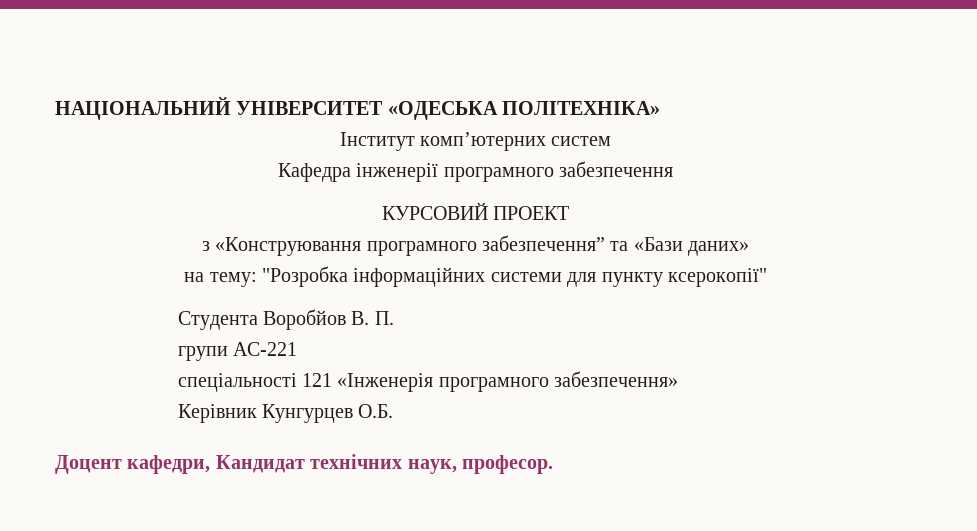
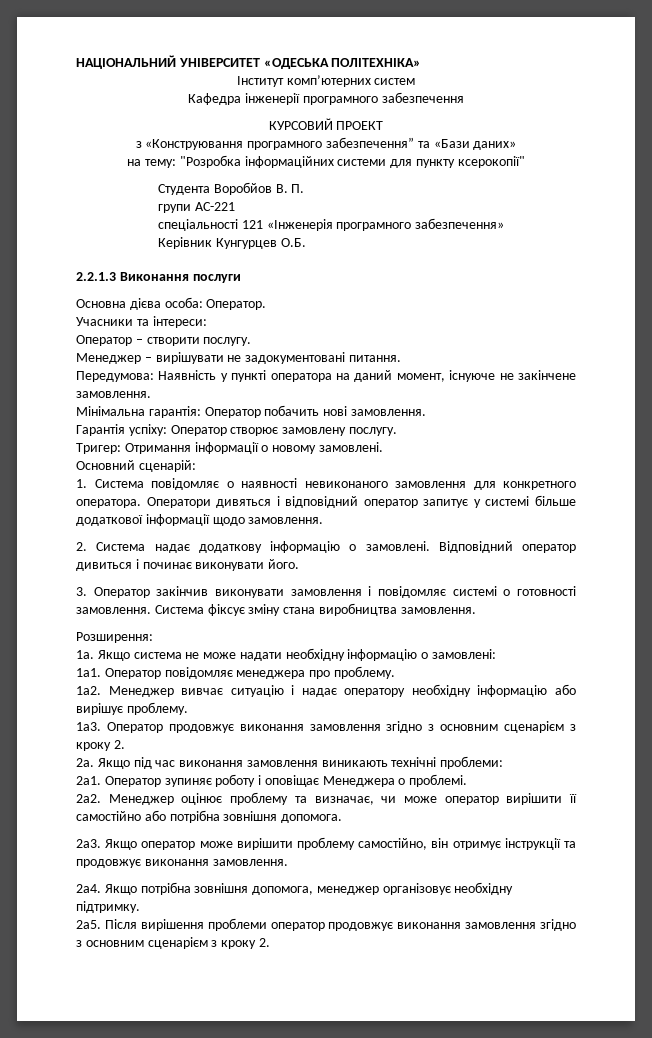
- Доцент кафедри, Кандидат технічних наук, професор.
+ 2.2.1.3 Виконання послуги
+ Основна дієва особа: Оператор.
+ Учасники та інтереси:
+ Оператор – створити послугу.
+ Менеджер – вирішувати не задокументовані питання.
+ Передумова: Наявність у пункті оператора на даний момент, існуюче не закінчене замовлення.
+ Мінімальна гарантія: Оператор побачить нові замовлення.
+ Гарантія успіху: Оператор створює замовлену послугу.
+ Тригер: Отримання інформації о новому замовлені.
+ Основний сценарій:
+ 1. Система повідомляє о наявності невиконаного замовлення для конкретного оператора. Оператори дивяться і відповідний оператор запитує у системі більше додаткової інформації щодо замовлення.
+ 2. Система надає додаткову інформацію о замовлені. Відповідний оператор дивиться і починає виконувати його.
+ 3. Оператор закінчив виконувати замовлення і повідомляє системі о готовності замовлення. Система фіксує зміну стана виробництва замовлення.
+ Розширення:
+ 1а. Якщо система не може надати необхідну інформацію о замовлені:
+ 1а1. Оператор повідомляє менеджера про проблему.
+ 1а2. Менеджер вивчає ситуацію і надає оператору необхідну інформацію або вирішує проблему.
+ 1а3. Оператор продовжує виконання замовлення згідно з основним сценарієм з кроку 2.
+ 2а. Якщо під час виконання замовлення виникають технічні проблеми:
+ 2а1. Оператор зупиняє роботу і оповіщає Менеджера о проблемі.
+ 2а2. Менеджер оцінює проблему та визначає, чи може оператор вирішити її самостійно або потрібна зовнішня допомога.
+ 2а3. Якщо оператор може вирішити проблему самостійно, він отримує інструкції та продовжує виконання замовлення.
+ 2а4. Якщо потрібна зовнішня допомога, менеджер організовує необхідну підтримку.
+ 2а5. Після вирішення проблеми оператор продовжує виконання замовлення згідно з основним сценарієм з кроку 2.

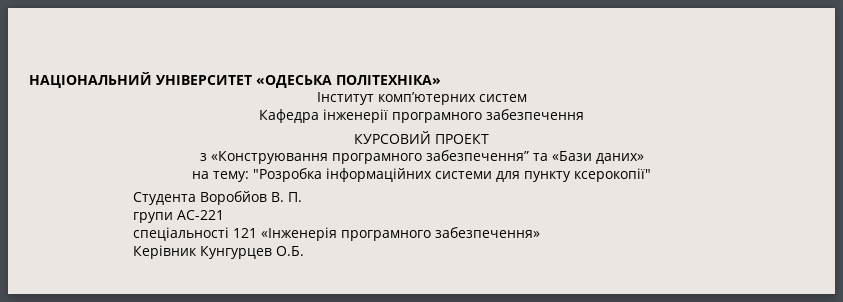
- 2.2.1.3 Виконання послуги
- Основна дієва особа: Оператор.
- Учасники та інтереси:
- Оператор – створити послугу.
- Менеджер – вирішувати не задокументовані питання.
- Передумова: Наявність у пункті оператора на даний момент, існуюче не закінчене замовлення.
- Мінімальна гарантія: Оператор побачить нові замовлення.
- Гарантія успіху: Оператор створює замовлену послугу.
- Тригер: Отримання інформації о новому замовлені.
- Основний сценарій:
- 1. Система повідомляє о наявності невиконаного замовлення для конкретного оператора. Оператори дивяться і відповідний оператор запитує у системі більше додаткової інформації щодо замовлення.
- 2. Система надає додаткову інформацію о замовлені. Відповідний оператор дивиться і починає виконувати його.
- 3. Оператор закінчив виконувати замовлення і повідомляє системі о готовності замовлення. Система фіксує зміну стана виробництва замовлення.
- Розширення:
- 1а. Якщо система не може надати необхідну інформацію о замовлені:
- 1а1. Оператор повідомляє менеджера про проблему.
- 1а2. Менеджер вивчає ситуацію і надає оператору необхідну інформацію або вирішує проблему.
- 1а3. Оператор продовжує виконання замовлення згідно з основним сценарієм з кроку 2.
- 2а. Якщо під час виконання замовлення виникають технічні проблеми:
- 2а1. Оператор зупиняє роботу і оповіщає Менеджера о проблемі.
- 2а2. Менеджер оцінює проблему та визначає, чи може оператор вирішити її самостійно або потрібна зовнішня допомога.
- 2а3. Якщо оператор може вирішити проблему самостійно, він отримує інструкції та продовжує виконання замовлення.
- 2а4. Якщо потрібна зовнішня допомога, менеджер організовує необхідну підтримку.
- 2а5. Після вирішення проблеми оператор продовжує виконання замовлення згідно з основним сценарієм з кроку 2.

